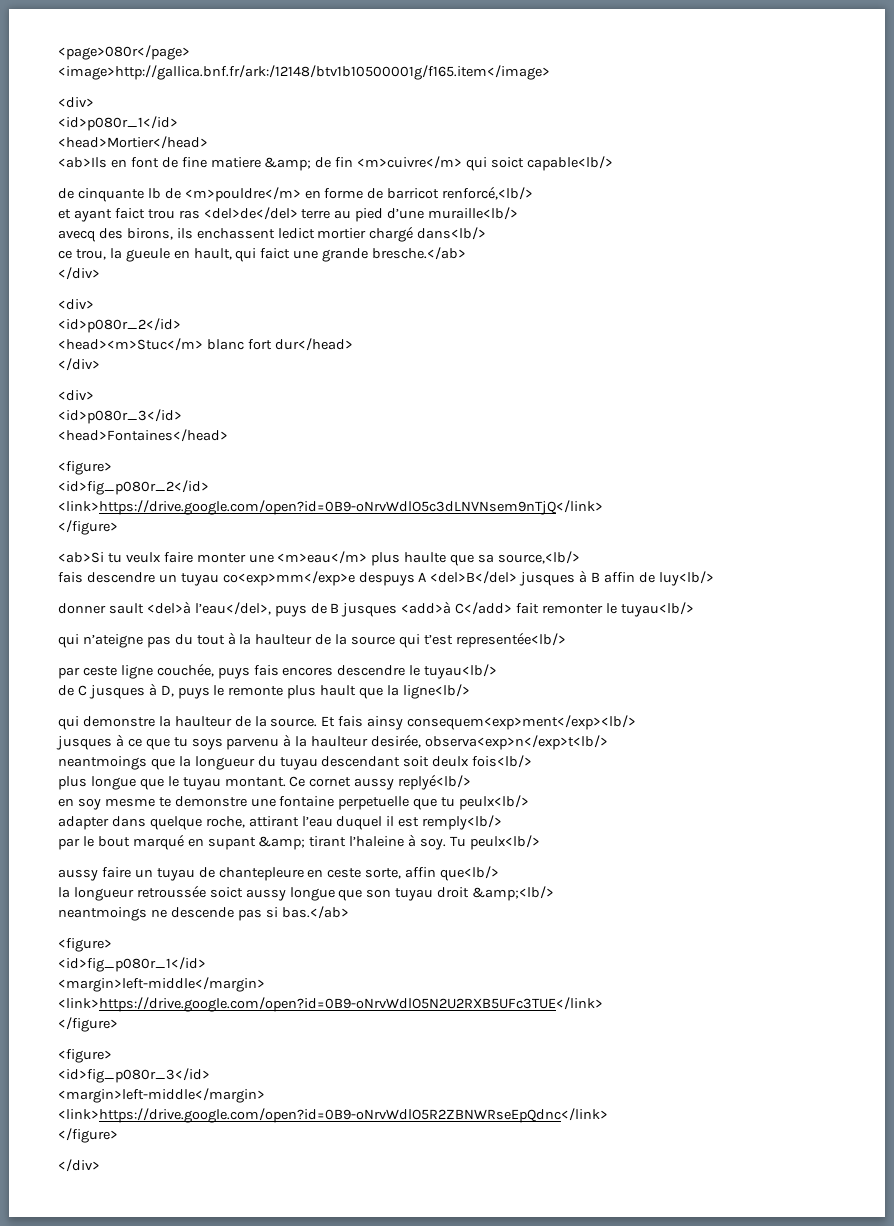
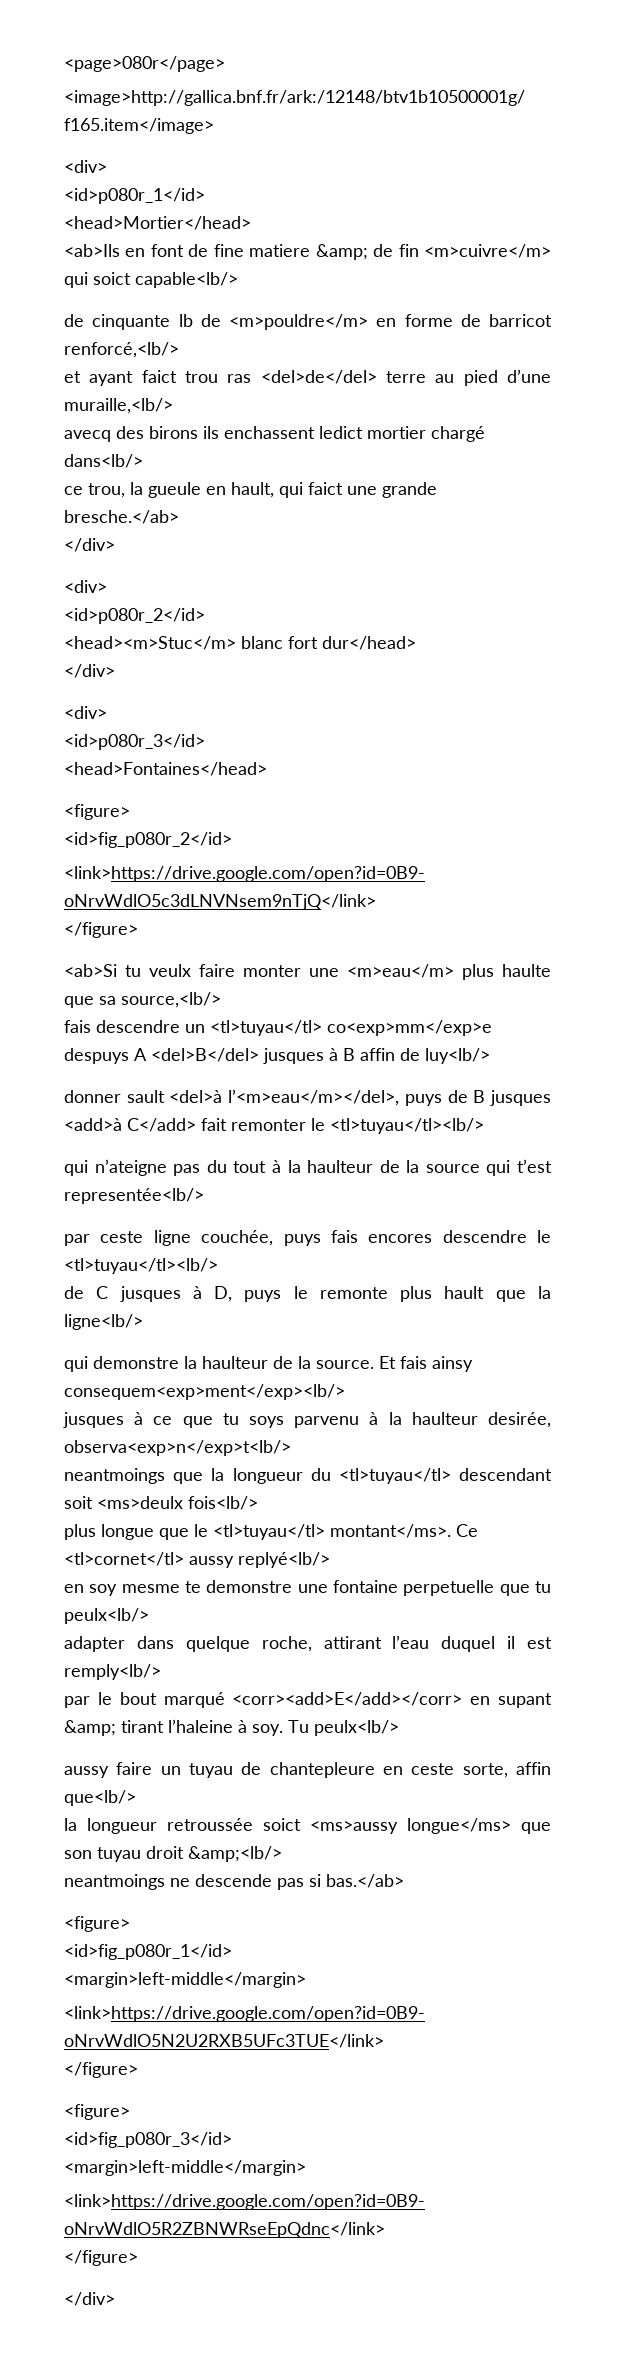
- et ayant faict trou ras <del>de</del> terre au pied d’une muraille<lb/>
+ et ayant faict trou ras <del>de</del> terre au pied d’une muraille,<lb/>
- avecq des birons, ils enchassent ledict mortier chargé dans<lb/>
+ avecq des birons ils enchassent ledict mortier chargé dans<lb/>
- fais descendre un tuyau co<exp>mm</exp>e despuys A <del>B</del> jusques à B affin de luy<lb/>
+ fais descendre un <tl>tuyau</tl> co<exp>mm</exp>e despuys A <del>B</del> jusques à B affin de luy<lb/>
- donner sault <del>à l’eau</del>, puys de B jusques <add>à C</add> fait remonter le tuyau<lb/>
+ donner sault <del>à l’<m>eau</m></del>, puys de B jusques <add>à C</add> fait remonter le <tl>tuyau</tl><lb/>
- par ceste ligne couchée, puys fais encores descendre le tuyau<lb/>
+ par ceste ligne couchée, puys fais encores descendre le <tl>tuyau</tl><lb/>
- neantmoings que la longueur du tuyau descendant soit deulx fois<lb/>
+ neantmoings que la longueur du <tl>tuyau</tl> descendant soit <ms>deulx fois<lb/>
- plus longue que le tuyau montant. Ce cornet aussy replyé<lb/>
+ plus longue que le <tl>tuyau</tl> montant</ms>. Ce <tl>cornet</tl> aussy replyé<lb/>
- par le bout marqué en supant &amp; tirant l’haleine à soy.
+ par le bout marqué <corr><add>E</add></corr> en supant &amp; tirant l’haleine à soy.
- la longueur retroussée soict aussy longue que son tuyau droit &amp;<lb/>
+ la longueur retroussée soict <ms>aussy longue</ms> que son tuyau droit &amp;<lb/>

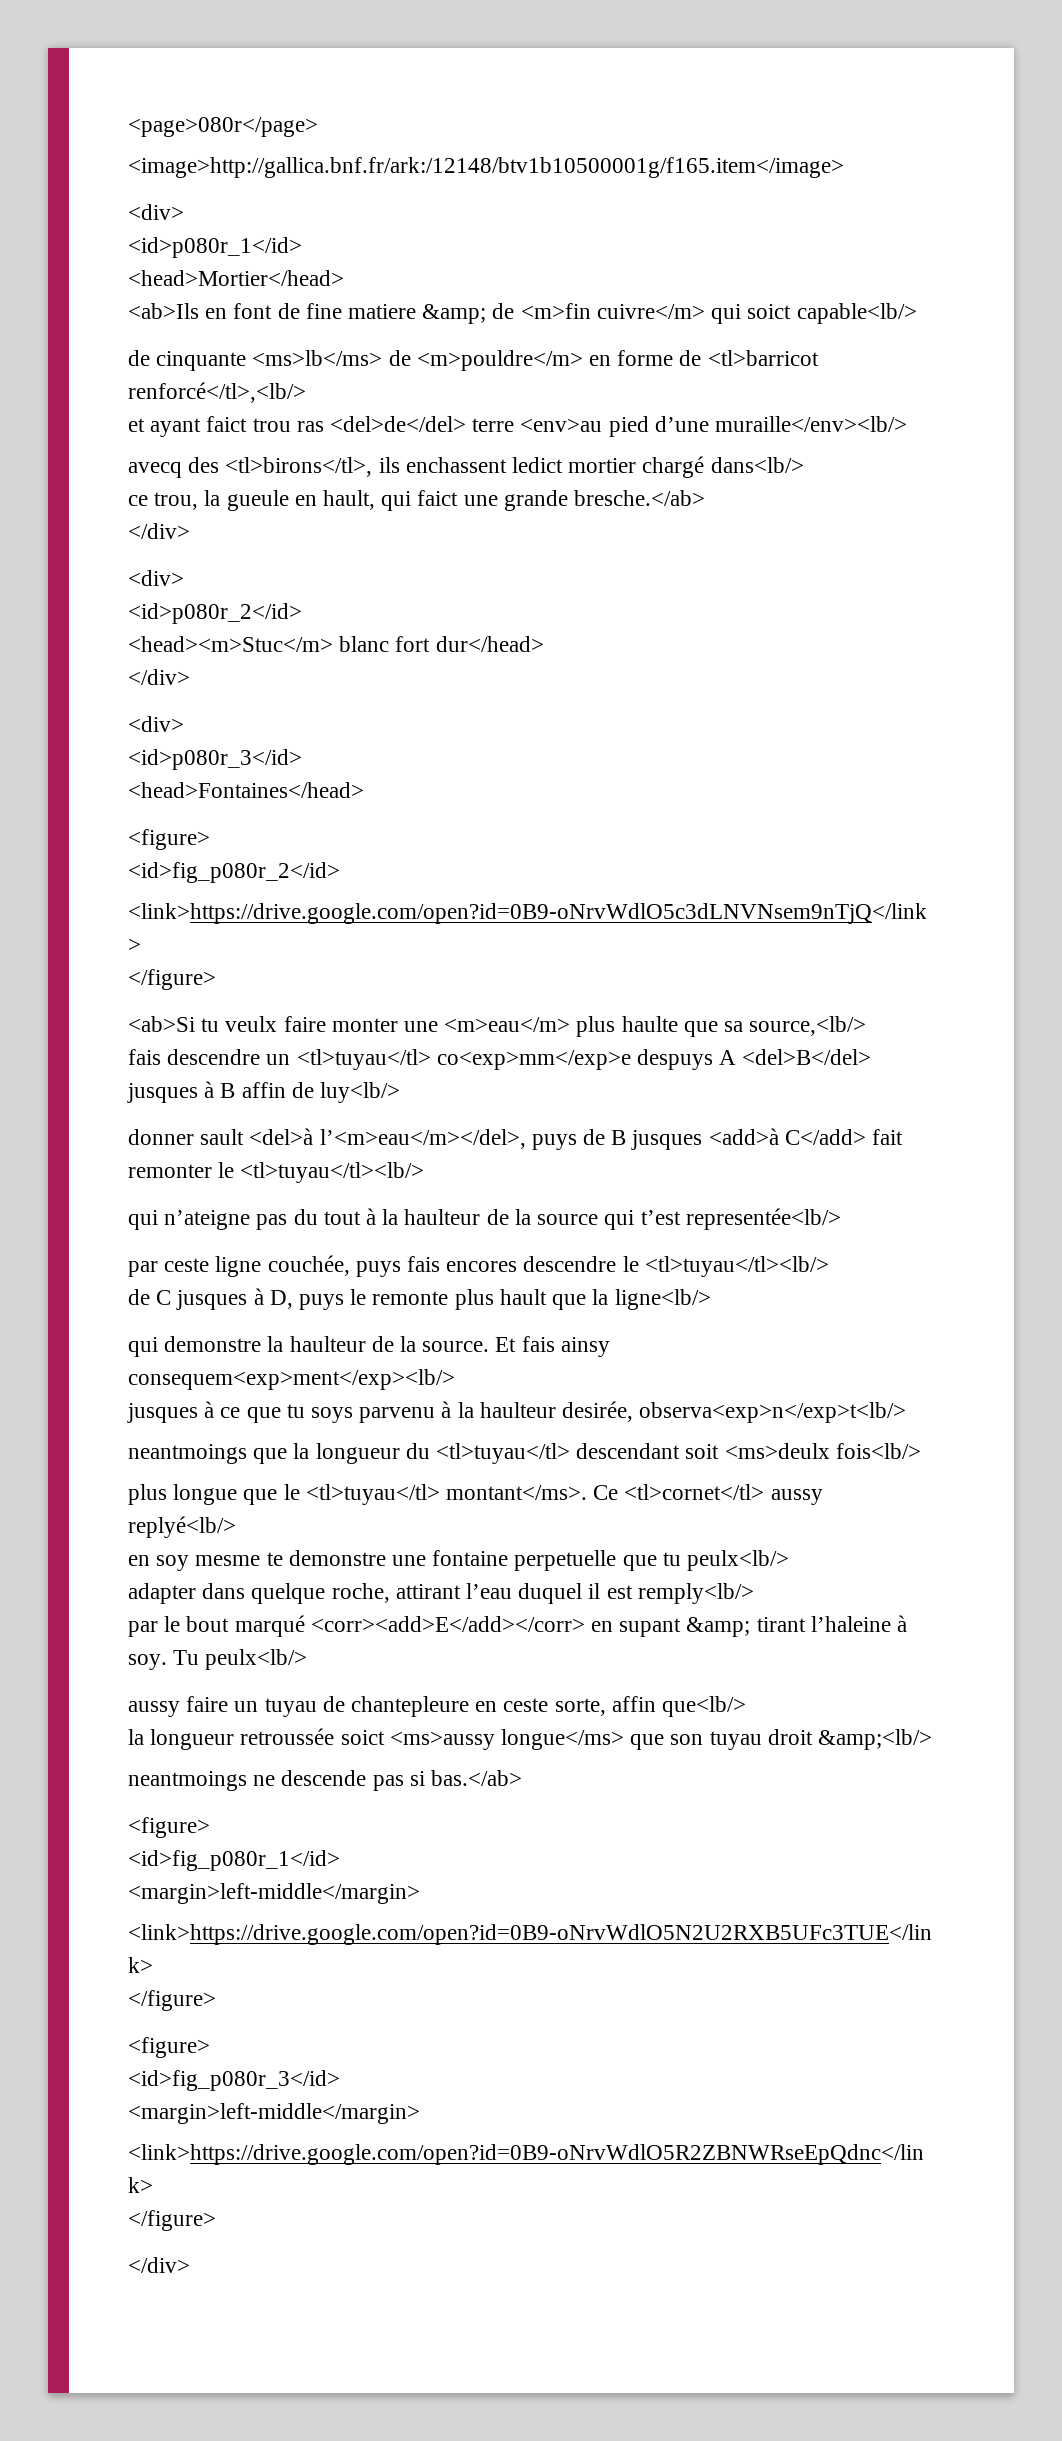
- <ab>Ils en font de fine matiere &amp; de fin <m>cuivre</m> qui soict capable<lb/>
+ <ab>Ils en font de fine matiere &amp; de <m>fin cuivre</m> qui soict capable<lb/>
- de cinquante lb de <m>pouldre</m> en forme de barricot renforcé,<lb/>
+ de cinquante <ms>lb</ms> de <m>pouldre</m> en forme de <tl>barricot renforcé</tl>,<lb/>
- et ayant faict trou ras <del>de</del> terre au pied d’une muraille,<lb/>
+ et ayant faict trou ras <del>de</del> terre <env>au pied d’une muraille</env><lb/>
- avecq des birons ils enchassent ledict mortier chargé dans<lb/>
+ avecq des <tl>birons</tl>, ils enchassent ledict mortier chargé dans<lb/>

